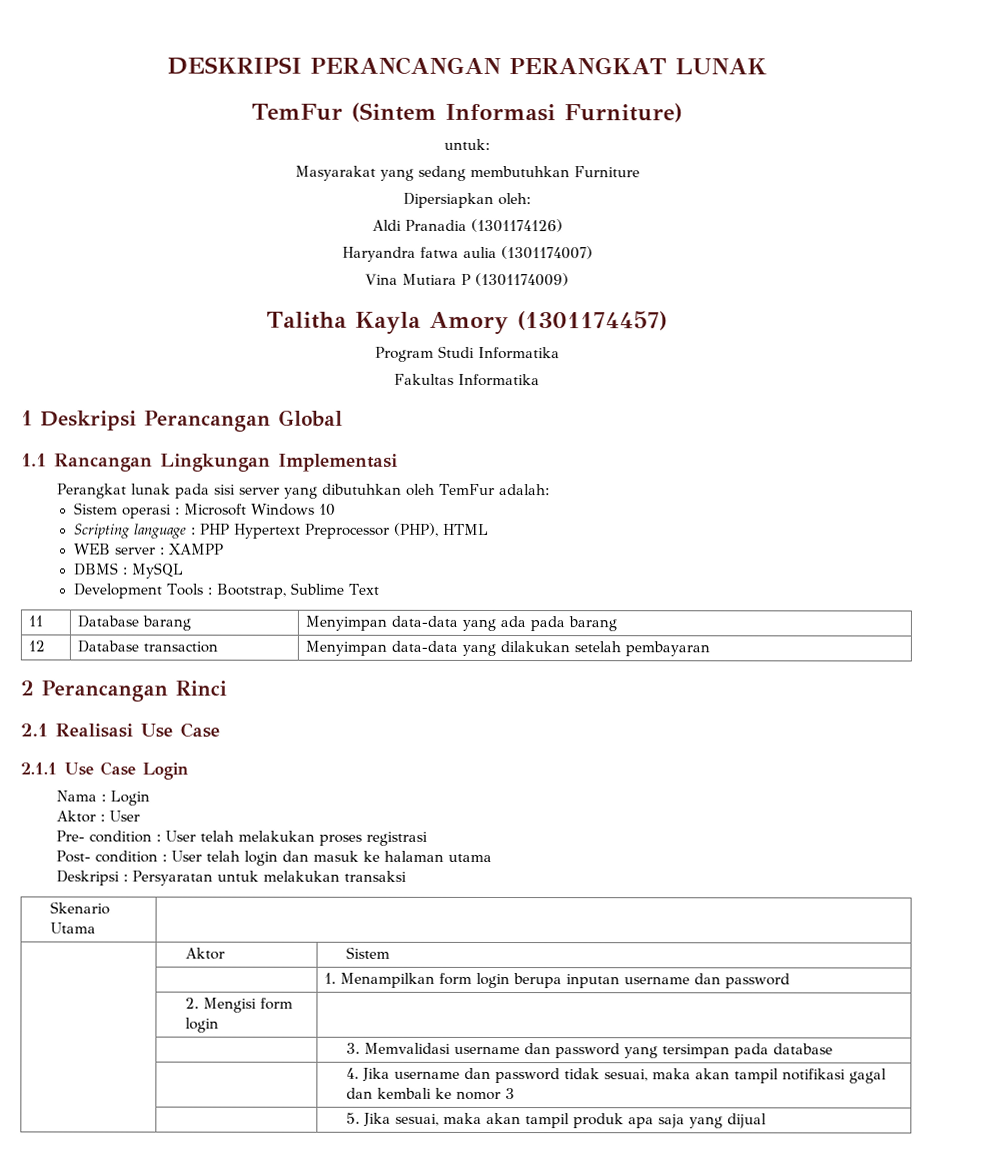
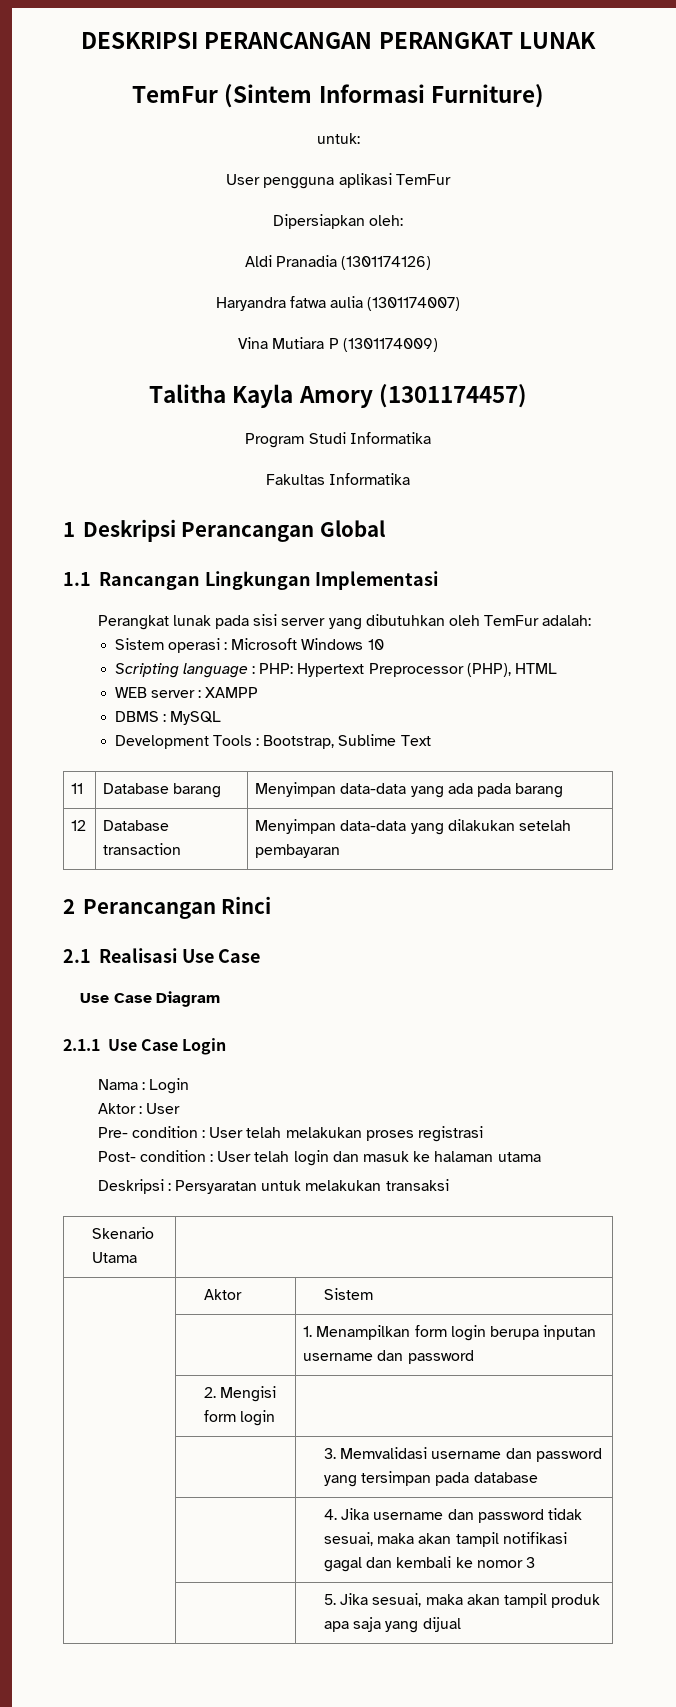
- Masyarakat yang sedang membutuhkan Furniture
+ User pengguna aplikasi TemFur
- Scripting language : PHP Hypertext Preprocessor (PHP), HTML
+ Scripting language : PHP: Hypertext Preprocessor (PHP), HTML
+ Use Case Diagram

